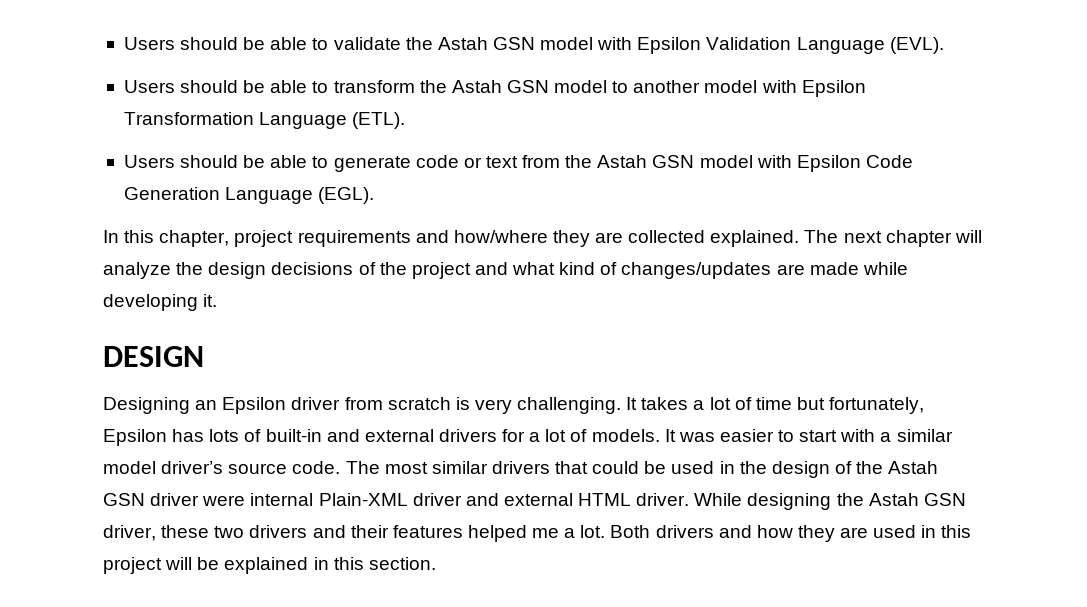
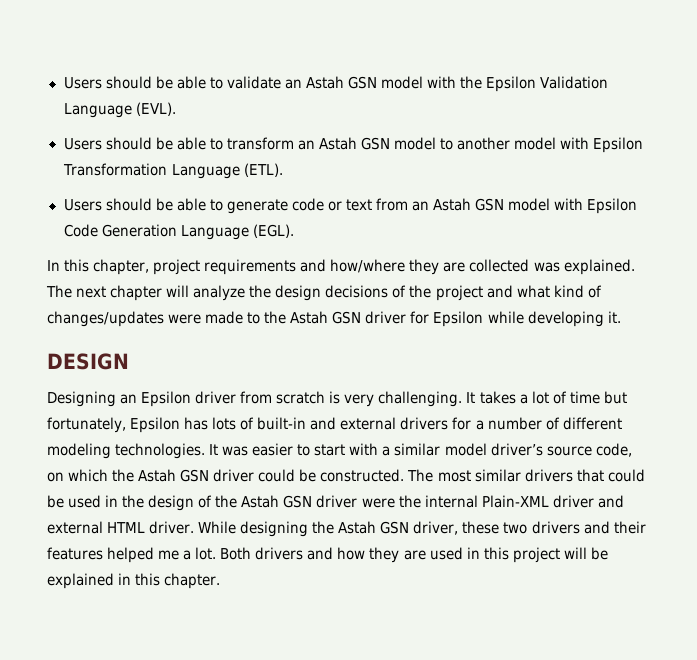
- Users should be able to validate the Astah GSN model with Epsilon Validation Language (EVL).
+ Users should be able to validate an Astah GSN model with the Epsilon Validation Language (EVL).
- Users should be able to transform the Astah GSN model to another model with Epsilon Transformation Language (ETL).
+ Users should be able to transform an Astah GSN model to another model with Epsilon Transformation Language (ETL).
- Users should be able to generate code or text from the Astah GSN model with Epsilon Code Generation Language (EGL).
+ Users should be able to generate code or text from an Astah GSN model with Epsilon Code Generation Language (EGL).
- In this chapter, project requirements and how/where they are collected explained.
+ In this chapter, project requirements and how/where they are collected was explained.
- The next chapter will analyze the design decisions of the project and what kind of changes/updates are made while developing it.
+ The next chapter will analyze the design decisions of the project and what kind of changes/updates were made to the Astah GSN driver for Epsilon while developing it.
- It takes a lot of time but fortunately, Epsilon has lots of built-in and external drivers for a lot of models.
+ It takes a lot of time but fortunately, Epsilon has lots of built-in and external drivers for a number of different modeling technologies.
- It was easier to start with a similar model driver’s source code.
+ It was easier to start with a similar model driver’s source code, on which the Astah GSN driver could be constructed.
- The most similar drivers that could be used in the design of the Astah GSN driver were internal Plain-XML driver and external HTML driver.
+ The most similar drivers that could be used in the design of the Astah GSN driver were the internal Plain-XML driver and external HTML driver.
- Both drivers and how they are used in this project will be explained in this section.
+ Both drivers and how they are used in this project will be explained in this chapter.

